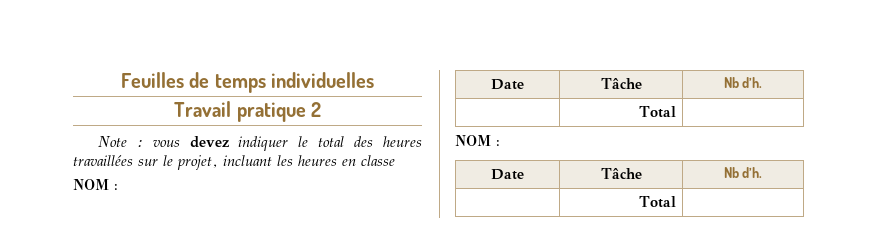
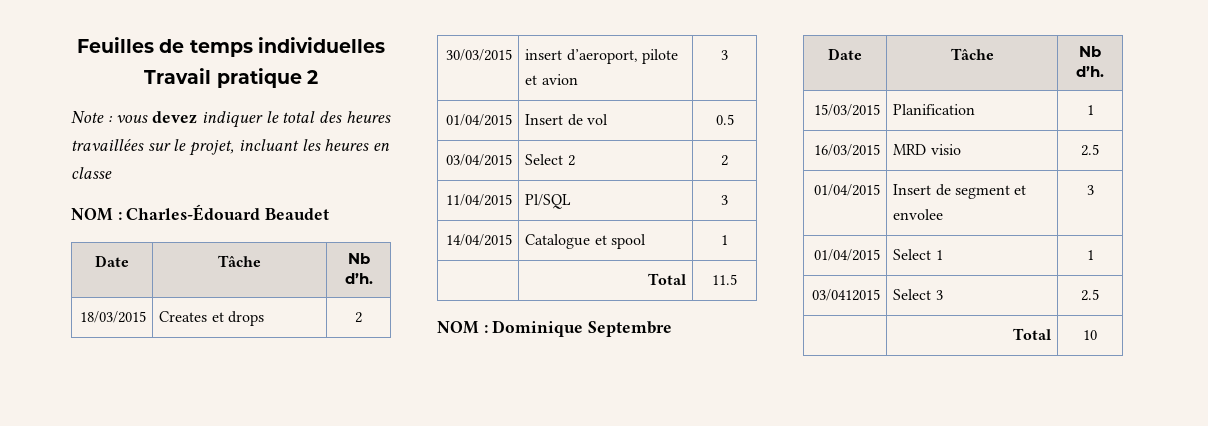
  Note : vous devez indiquer le total des heures travaillées sur le projet, incluant les heures en classe
- NOM :
+ NOM : Charles-Édouard Beaudet
  Date | Tâche | Nb d’h.
- | Total |
- NOM :
+ 18/03/2015 | Creates et drops | 2
+ 30/03/2015 | insert d’aeroport, pilote et avion | 3
+ 01/04/2015 | Insert de vol | 0.5
+ 03/04/2015 | Select 2 | 2
+ 11/04/2015 | Pl/SQL | 3
+ 14/04/2015 | Catalogue et spool | 1
+ | Total | 11.5
+ NOM : Dominique Septembre
  Date | Tâche | Nb d’h.
- | Total |
+ 15/03/2015 | Planification | 1
+ 16/03/2015 | MRD visio | 2.5
+ 01/04/2015 | Insert de segment et envolee | 3
+ 01/04/2015 | Select 1 | 1
+ 03/0412015 | Select 3 | 2.5
+ | Total | 10

